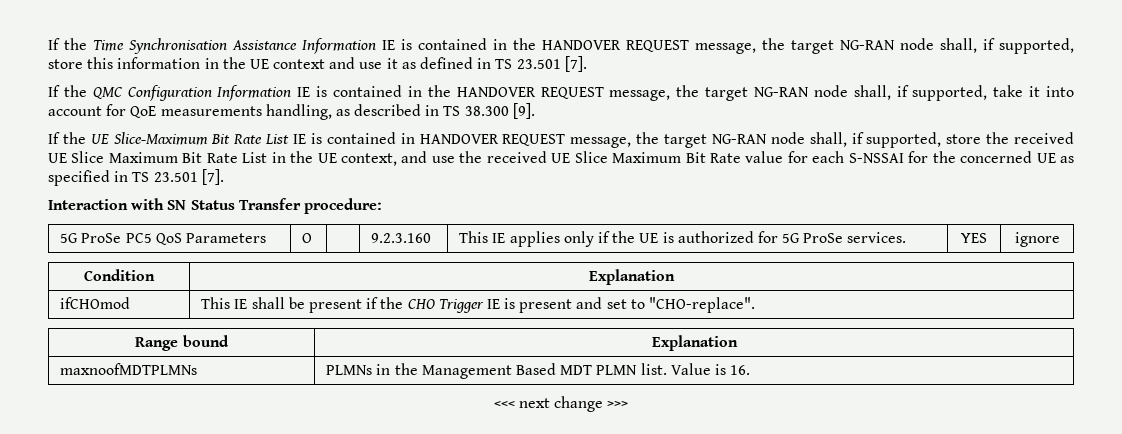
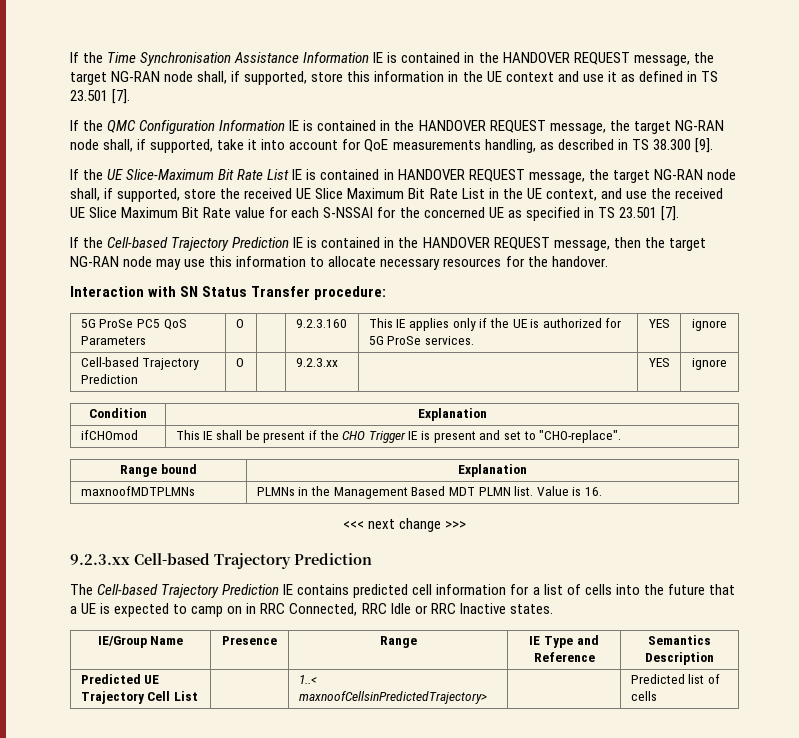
+ If the Cell-based Trajectory Prediction IE is contained in the HANDOVER REQUEST message, then the target NG-RAN node may use this information to allocate necessary resources for the handover.
+ Cell-based Trajectory Prediction | O | | 9.2.3.xx | | YES | ignore
+ 9.2.3.xx Cell-based Trajectory Prediction
+ The Cell-based Trajectory Prediction IE contains predicted cell information for a list of cells into the future that a UE is expected to camp on in RRC Connected, RRC Idle or RRC Inactive states.
+ IE/Group Name | Presence | Range | IE Type and Reference | Semantics Description
+ Predicted UE Trajectory Cell List | | 1..< maxnoofCellsinPredictedTrajectory> | | Predicted list of cells

